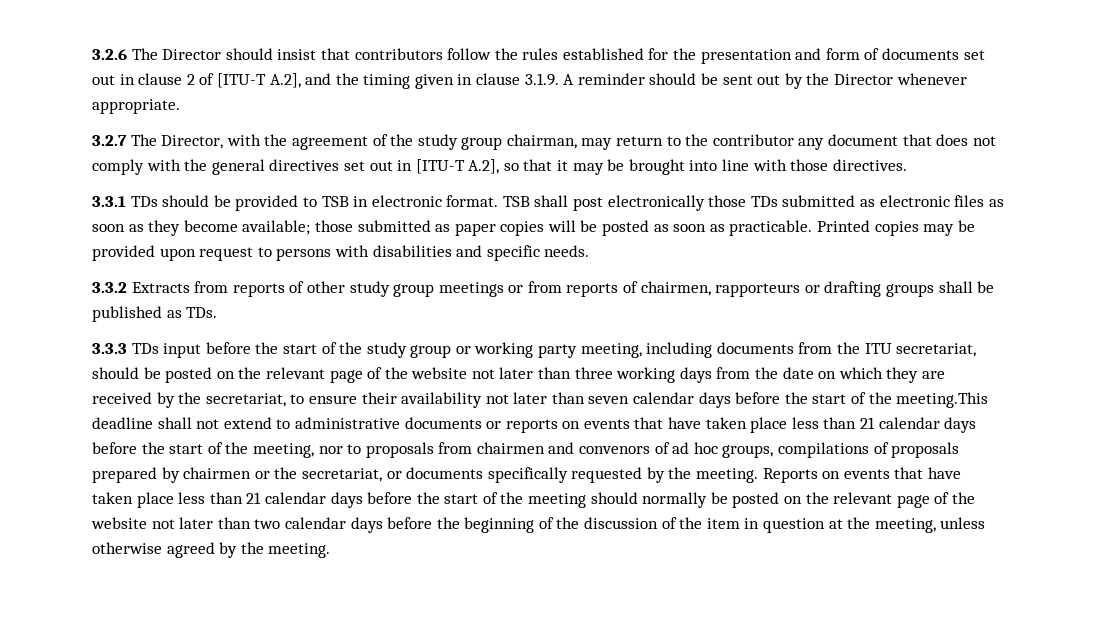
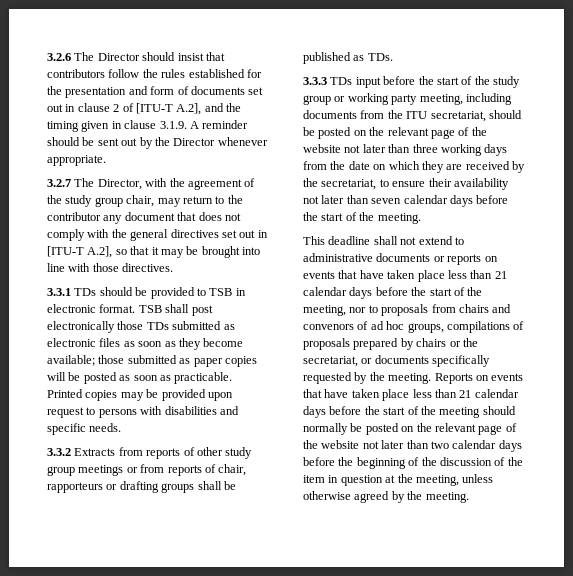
- 3.2.7 The Director, with the agreement of the study group chairman, may return to the contributor any document that does not comply with the general directives set out in [ITU-T A.2], so that it may be brought into line with those directives.
+ 3.2.7 The Director, with the agreement of the study group chair, may return to the contributor any document that does not comply with the general directives set out in [ITU-T A.2], so that it may be brought into line with those directives.
- 3.3.2 Extracts from reports of other study group meetings or from reports of chairmen, rapporteurs or drafting groups shall be published as TDs.
+ 3.3.2 Extracts from reports of other study group meetings or from reports of chair, rapporteurs or drafting groups shall be published as TDs.
- 3.3.3 TDs input before the start of the study group or working party meeting, including documents from the ITU secretariat, should be posted on the relevant page of the website not later than three working days from the date on which they are received by the secretariat, to ensure their availability not later than seven calendar days before the start of the meeting.This deadline shall not extend to administrative documents or reports on events that have taken place less than 21 calendar days before the start of the meeting, nor to proposals from chairmen and convenors of ad hoc groups, compilations of proposals prepared by chairmen or the secretariat, or documents specifically requested by the meeting.
+ 3.3.3 TDs input before the start of the study group or working party meeting, including documents from the ITU secretariat, should be posted on the relevant page of the website not later than three working days from the date on which they are received by the secretariat, to ensure their availability not later than seven calendar days before the start of the meeting.
+ This deadline shall not extend to administrative documents or reports on events that have taken place less than 21 calendar days before the start of the meeting, nor to proposals from chairs and convenors of ad hoc groups, compilations of proposals prepared by chairs or the secretariat, or documents specifically requested by the meeting.

